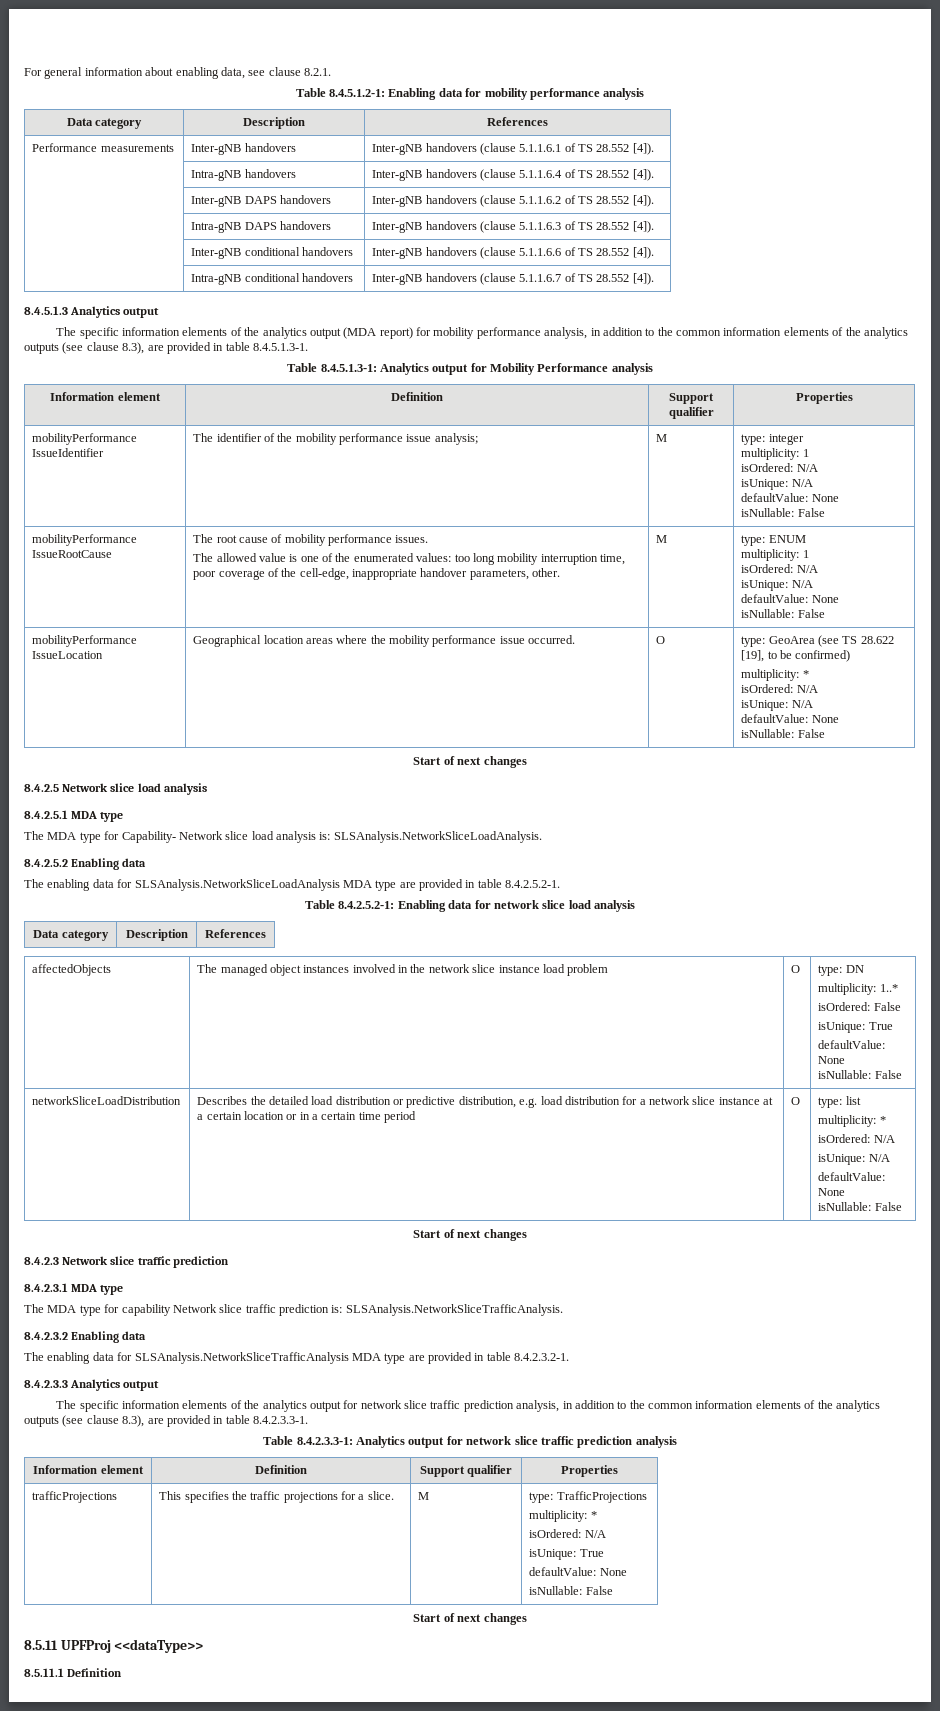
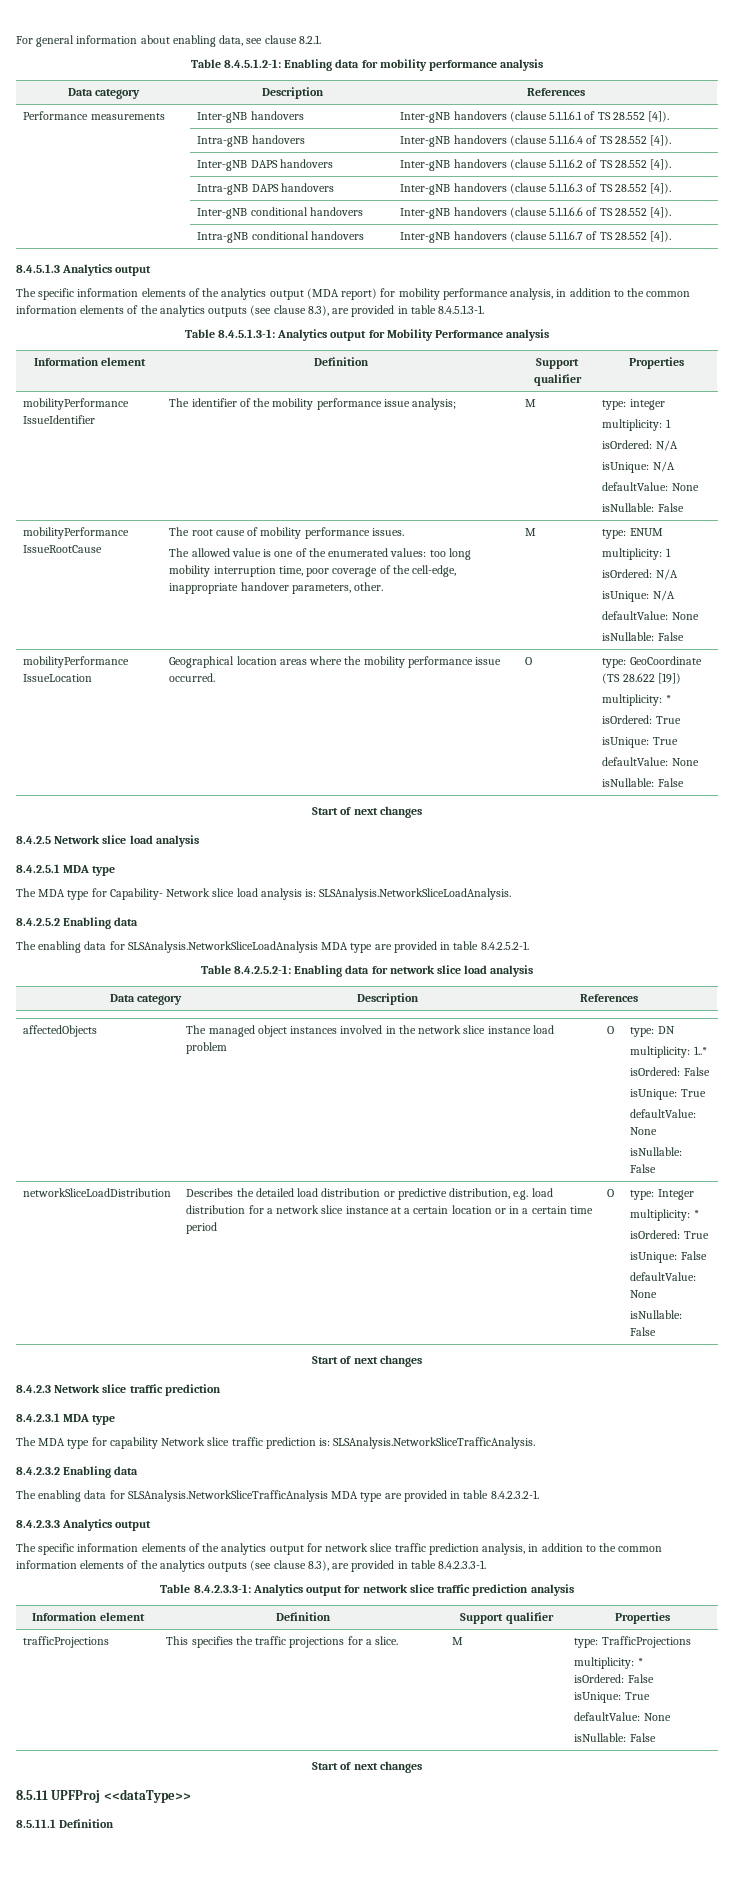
- mobilityPerformance IssueLocation | Geographical location areas where the mobility performance issue occurred. | O | type: GeoArea (see TS 28.622 [19], to be confirmed)
+ mobilityPerformance IssueLocation | Geographical location areas where the mobility performance issue occurred. | O | type: GeoCoordinate (TS 28.622 [19])
  multiplicity: *
- isOrdered: N/A
- isUnique: N/A
+ isOrdered: True
+ isUnique: True
- networkSliceLoadDistribution | Describes the detailed load distribution or predictive distribution, e.g. load distribution for a network slice instance at a certain location or in a certain time period | O | type: list
+ networkSliceLoadDistribution | Describes the detailed load distribution or predictive distribution, e.g. load distribution for a network slice instance at a certain location or in a certain time period | O | type: Integer
  multiplicity: *
- isOrdered: N/A
- isUnique: N/A
+ isOrdered: True
+ isUnique: False
  trafficProjections | This specifies the traffic projections for a slice. | M | type: TrafficProjections
  multiplicity: *
- isOrdered: N/A
+ isOrdered: False

